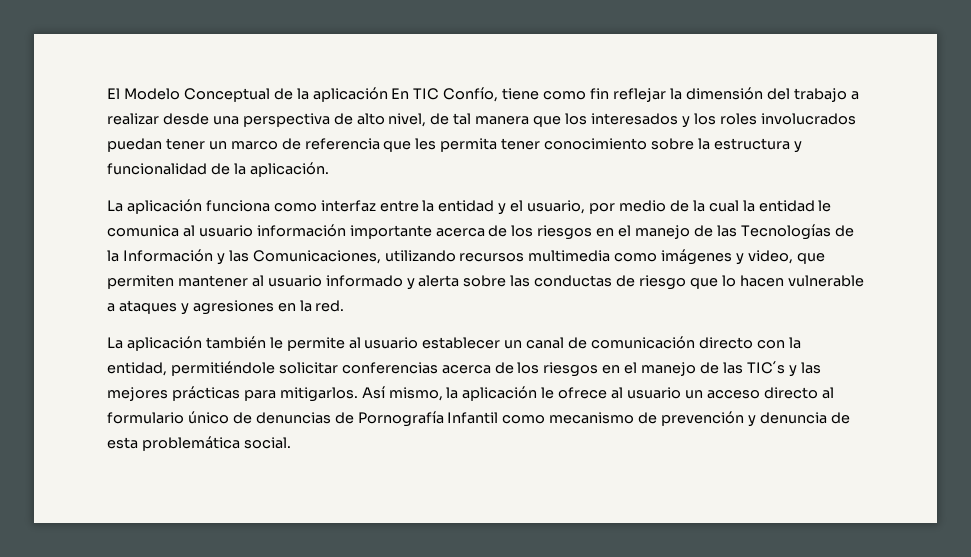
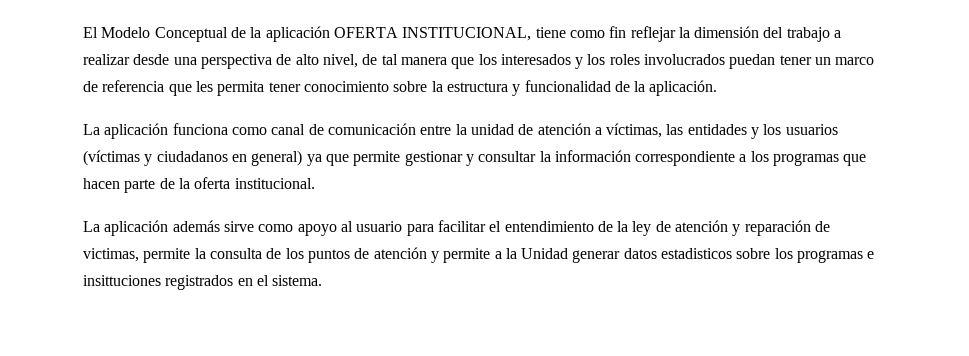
- El Modelo Conceptual de la aplicación En TIC Confío, tiene como fin reflejar la dimensión del trabajo a realizar desde una perspectiva de alto nivel, de tal manera que los interesados y los roles involucrados puedan tener un marco de referencia que les permita tener conocimiento sobre la estructura y funcionalidad de la aplicación.
+ El Modelo Conceptual de la aplicación OFERTA INSTITUCIONAL, tiene como fin reflejar la dimensión del trabajo a realizar desde una perspectiva de alto nivel, de tal manera que los interesados y los roles involucrados puedan tener un marco de referencia que les permita tener conocimiento sobre la estructura y funcionalidad de la aplicación.
- La aplicación funciona como interfaz entre la entidad y el usuario, por medio de la cual la entidad le comunica al usuario información importante acerca de los riesgos en el manejo de las Tecnologías de la Información y las Comunicaciones, utilizando recursos multimedia como imágenes y video, que permiten mantener al usuario informado y alerta sobre las conductas de riesgo que lo hacen vulnerable a ataques y agresiones en la red.
- La aplicación también le permite al usuario establecer un canal de comunicación directo con la entidad, permitiéndole solicitar conferencias acerca de los riesgos en el manejo de las TIC´s y las mejores prácticas para mitigarlos. Así mismo, la aplicación le ofrece al usuario un acceso directo al formulario único de denuncias de Pornografía Infantil como mecanismo de prevención y denuncia de esta problemática social.
+ La aplicación funciona como canal de comunicación entre la unidad de atención a víctimas, las entidades y los usuarios (víctimas y ciudadanos en general) ya que permite gestionar y consultar la información correspondiente a los programas que hacen parte de la oferta institucional.
+ La aplicación además sirve como apoyo al usuario para facilitar el entendimiento de la ley de atención y reparación de victimas, permite la consulta de los puntos de atención y permite a la Unidad generar datos estadisticos sobre los programas e insittuciones registrados en el sistema.

